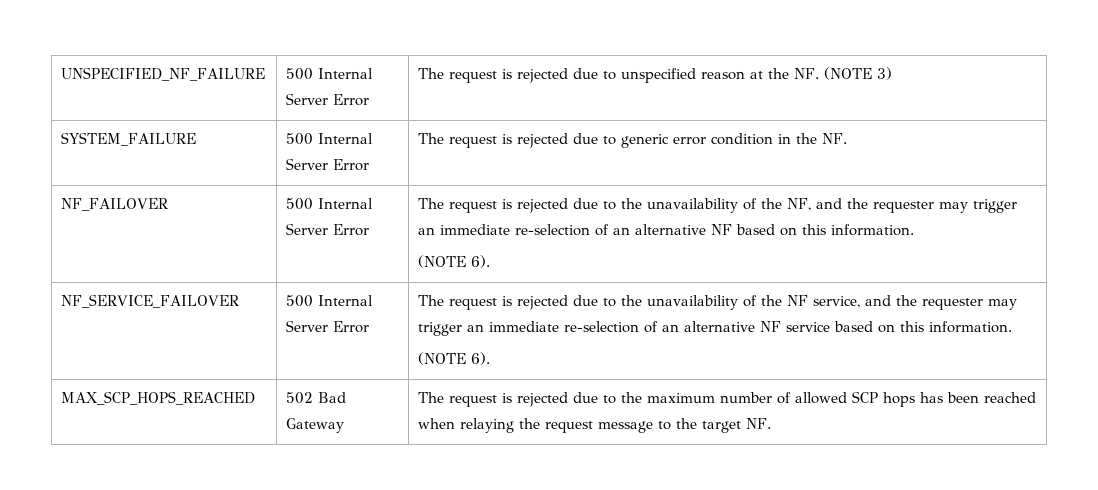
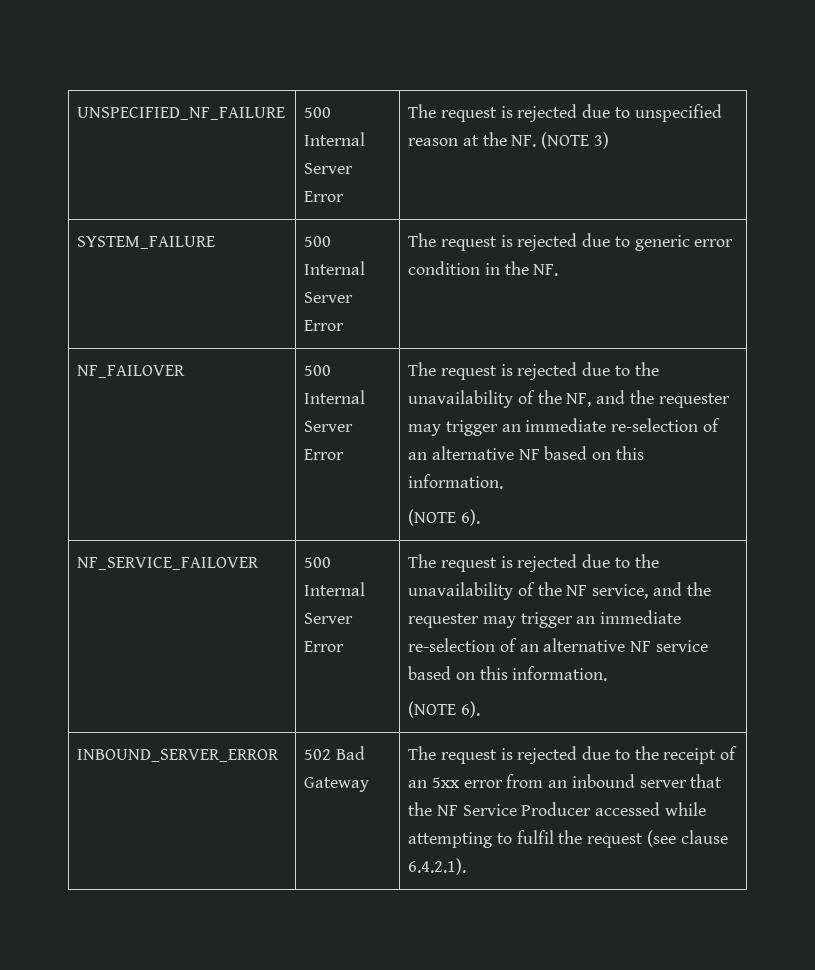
- MAX_SCP_HOPS_REACHED | 502 Bad Gateway | The request is rejected due to the maximum number of allowed SCP hops has been reached when relaying the request message to the target NF.
+ INBOUND_SERVER_ERROR | 502 Bad Gateway | The request is rejected due to the receipt of an 5xx error from an inbound server that the NF Service Producer accessed while attempting to fulfil the request (see clause 6.4.2.1).

